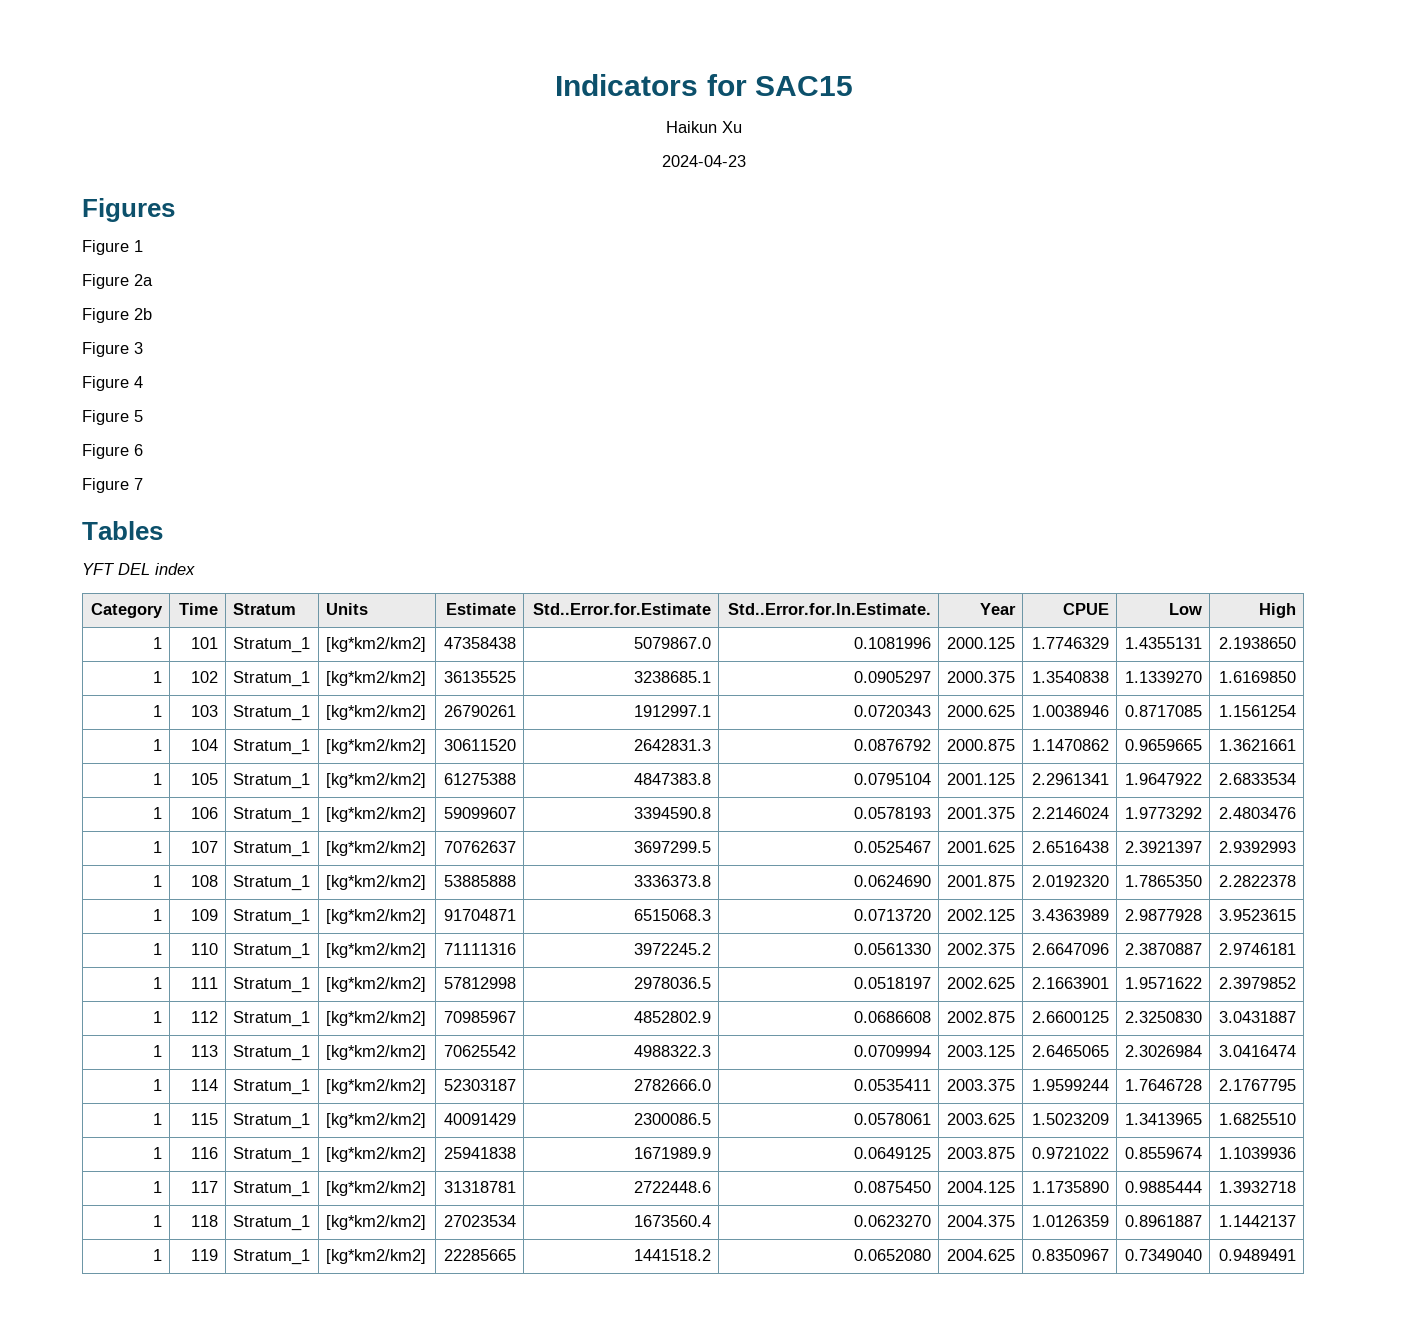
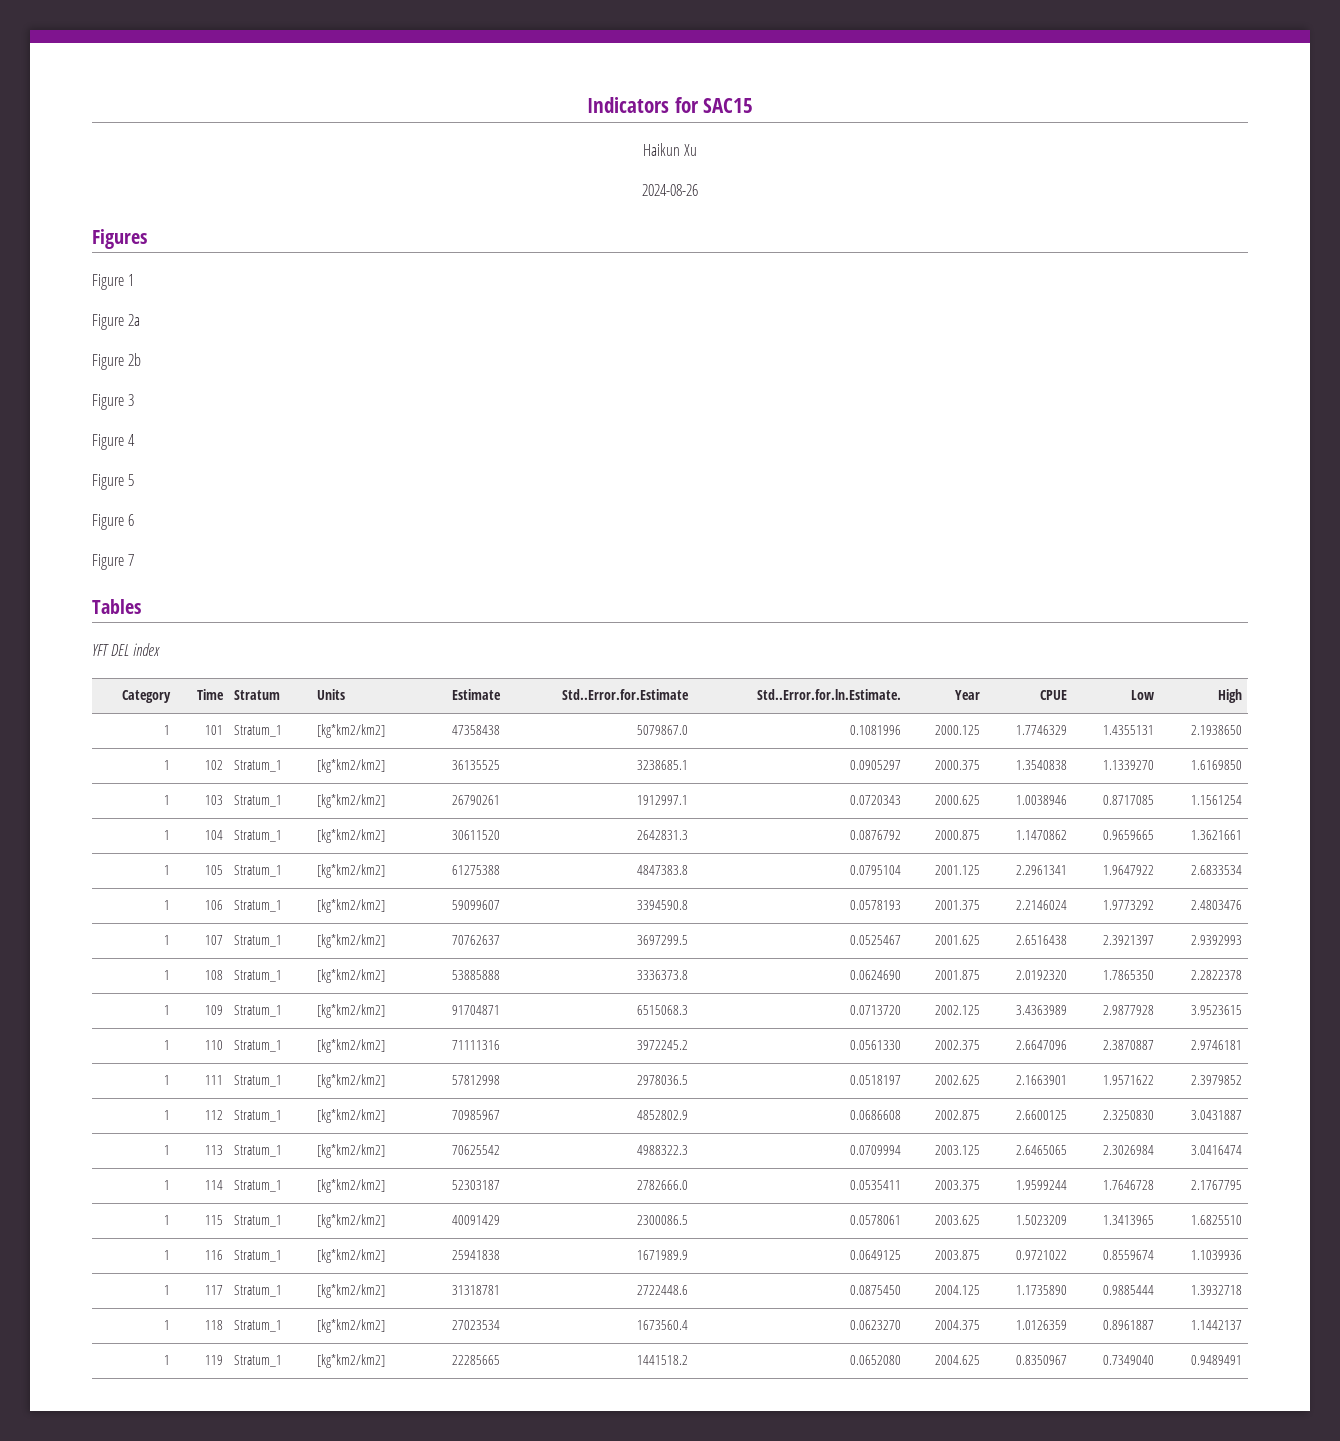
- 2024-04-23
+ 2024-08-26

